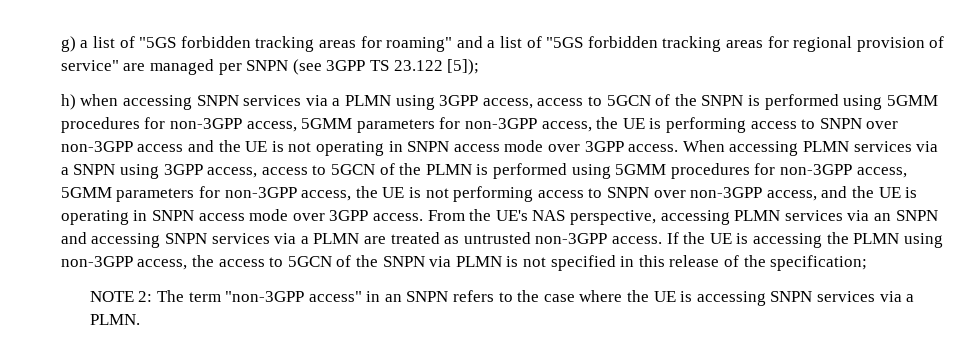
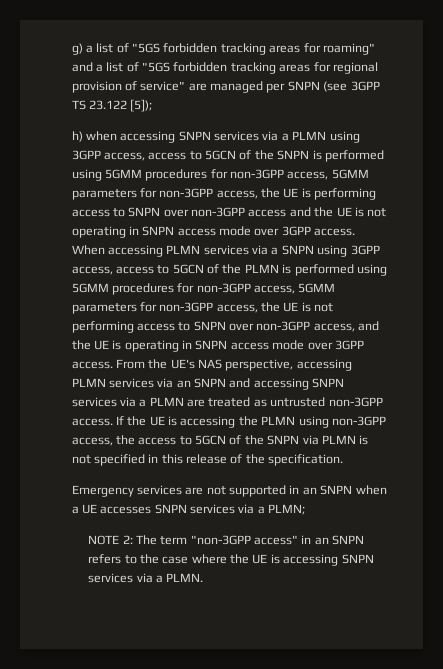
- If the UE is accessing the PLMN using non-3GPP access, the access to 5GCN of the SNPN via PLMN is not specified in this release of the specification;
+ If the UE is accessing the PLMN using non-3GPP access, the access to 5GCN of the SNPN via PLMN is not specified in this release of the specification.
+ Emergency services are not supported in an SNPN when a UE accesses SNPN services via a PLMN;

